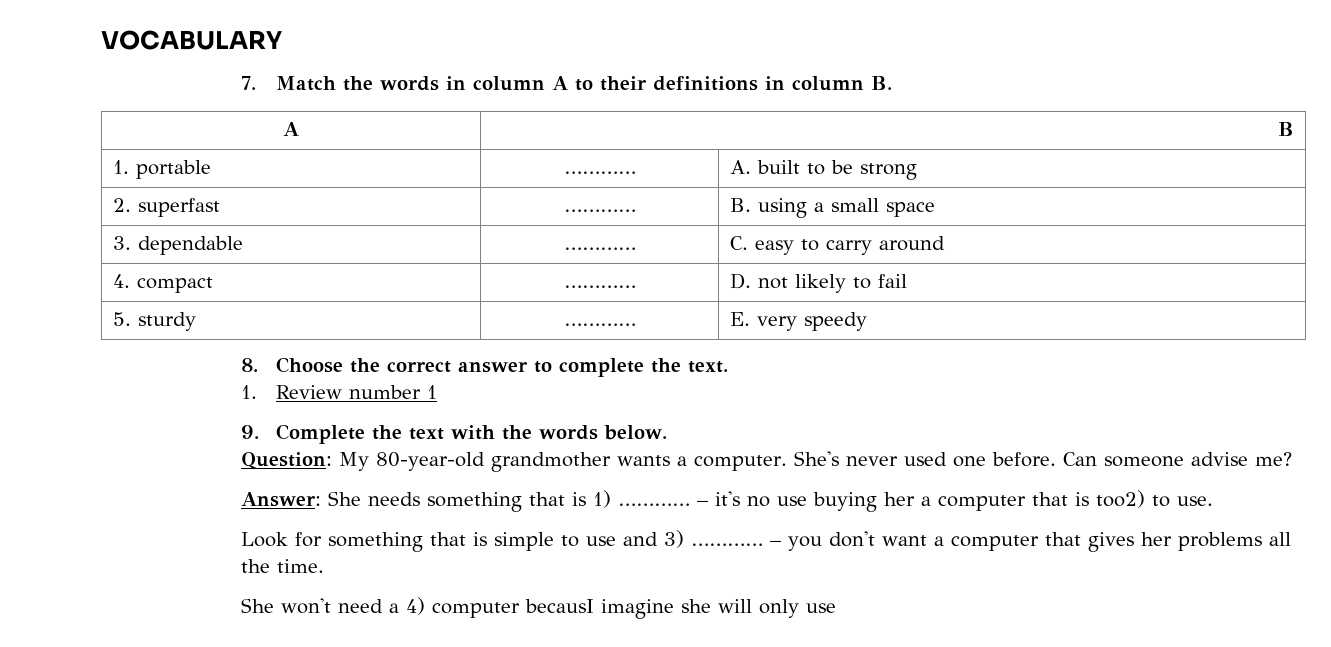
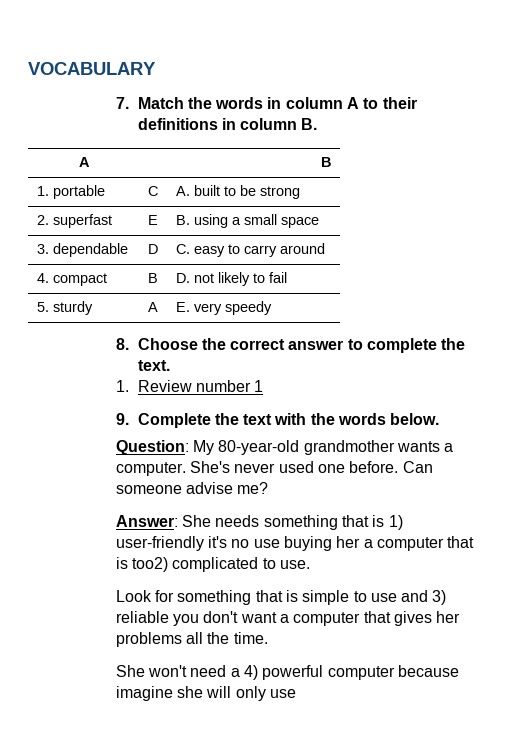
- 1. portable | ………… | A. built to be strong
+ 1. portable | C | A. built to be strong
- 2. superfast | ………… | B. using a small space
+ 2. superfast | E | B. using a small space
- 3. dependable | ………… | C. easy to carry around
+ 3. dependable | D | C. easy to carry around
- 4. compact | ………… | D. not likely to fail
+ 4. compact | B | D. not likely to fail
- 5. sturdy | ………… | E. very speedy
+ 5. sturdy | A | E. very speedy
- Answer: She needs something that is 1) ………… – it's no use buying her a computer that is too2) to use.
+ Answer: She needs something that is 1) user-friendly it's no use buying her a computer that is too2) complicated to use.
- Look for something that is simple to use and 3) ………… – you don't want a computer that gives her problems all the time.
+ Look for something that is simple to use and 3) reliable you don't want a computer that gives her problems all the time.
- She won't need a 4) computer becausI imagine she will only use
+ She won't need a 4) powerful computer because imagine she will only use

